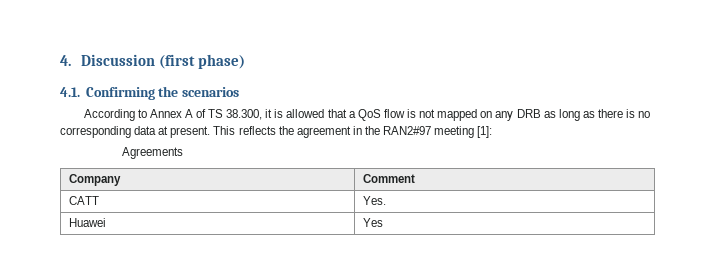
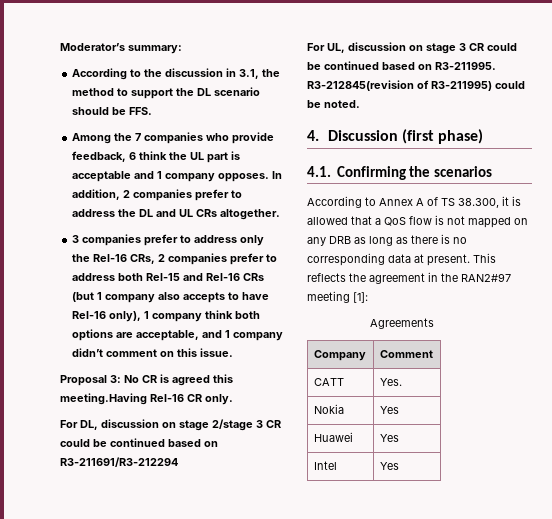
+ Moderator’s summary:
+ According to the discussion in 3.1, the method to support the DL scenario should be FFS.
+ Among the 7 companies who provide feedback, 6 think the UL part is acceptable and 1 company opposes. In addition, 2 companies prefer to address the DL and UL CRs altogether.
+ 3 companies prefer to address only the Rel-16 CRs, 2 companies prefer to address both Rel-15 and Rel-16 CRs (but 1 company also accepts to have Rel-16 only), 1 company think both options are acceptable, and 1 company didn’t comment on this issue.
+ Proposal 3: No CR is agreed this meeting.Having Rel-16 CR only.
+ For DL, discussion on stage 2/stage 3 CR could be continued based on R3-211691/R3-212294
+ For UL, discussion on stage 3 CR could be continued based on R3-211995. R3-212845(revision of R3-211995) could be noted.
+ Nokia | Yes
+ Intel | Yes

